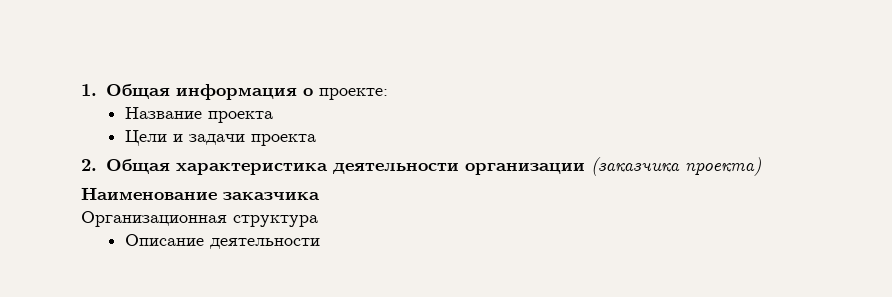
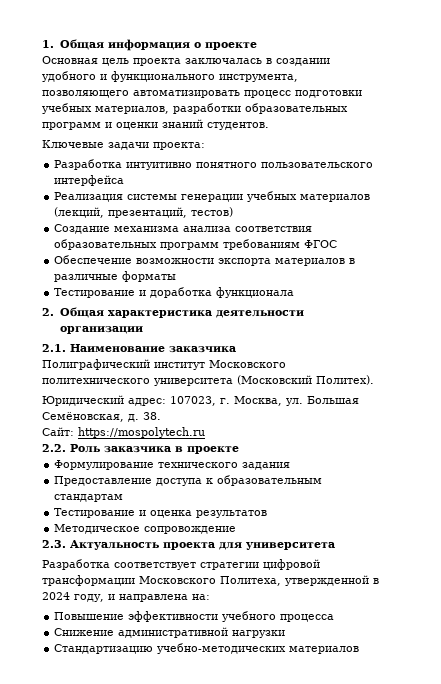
- 1. Общая информация о проекте:
- Название проекта
- Цели и задачи проекта
+ 1. Общая информация о проекте
+ Основная цель проекта заключалась в создании удобного и функционального инструмента, позволяющего автоматизировать процесс подготовки учебных материалов, разработки образовательных программ и оценки знаний студентов.
+ Ключевые задачи проекта:
+ Разработка интуитивно понятного пользовательского интерфейса
+ Реализация системы генерации учебных материалов (лекций, презентаций, тестов)
+ Создание механизма анализа соответствия образовательных программ требованиям ФГОС
+ Обеспечение возможности экспорта материалов в различные форматы
+ Тестирование и доработка функционала
- 2. Общая характеристика деятельности организации (заказчика проекта)
- Наименование заказчика
+ 2. Общая характеристика деятельности организации
+ 2.1. Наименование заказчика
- Организационная структура
- Описание деятельности
+ Полиграфический институт Московского политехнического университета (Московский Политех).
+ Юридический адрес: 107023, г. Москва, ул. Большая Семёновская, д. 38.
+ Сайт: https://mospolytech.ru
+ 2.2. Роль заказчика в проекте
+ Формулирование технического задания
+ Предоставление доступа к образовательным стандартам
+ Тестирование и оценка результатов
+ Методическое сопровождение
+ 2.3. Актуальность проекта для университета
+ Разработка соответствует стратегии цифровой трансформации Московского Политеха, утвержденной в 2024 году, и направлена на:
+ Повышение эффективности учебного процесса
+ Снижение административной нагрузки
+ Стандартизацию учебно-методических материалов

